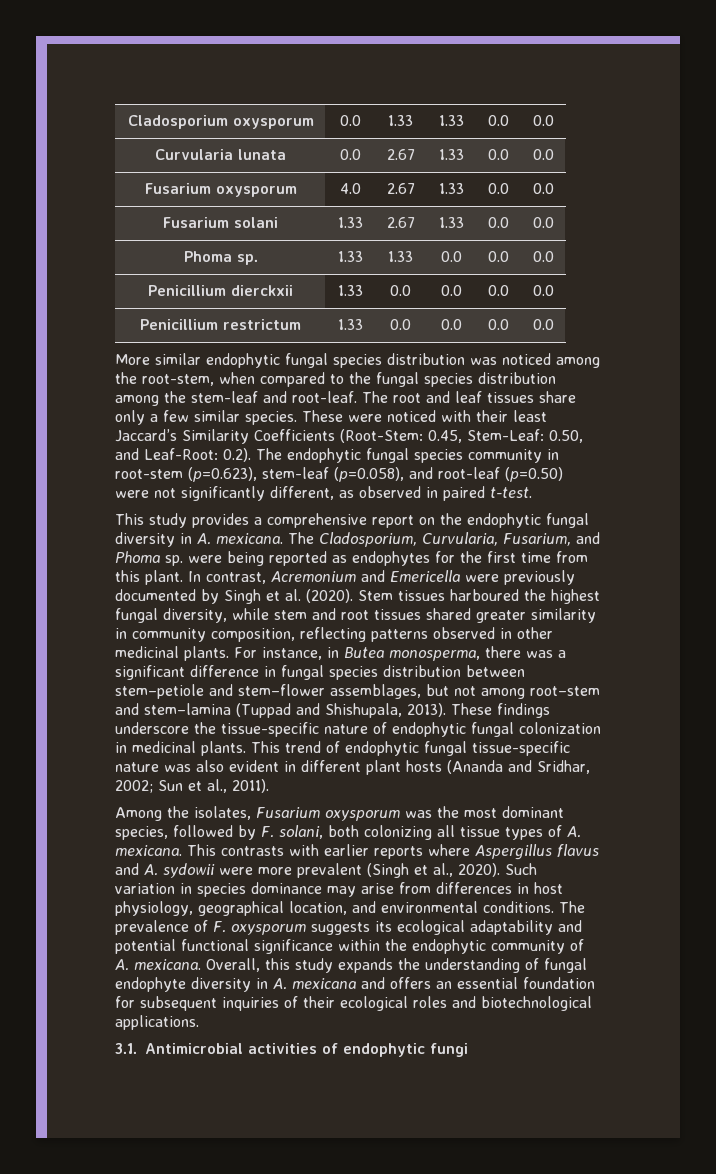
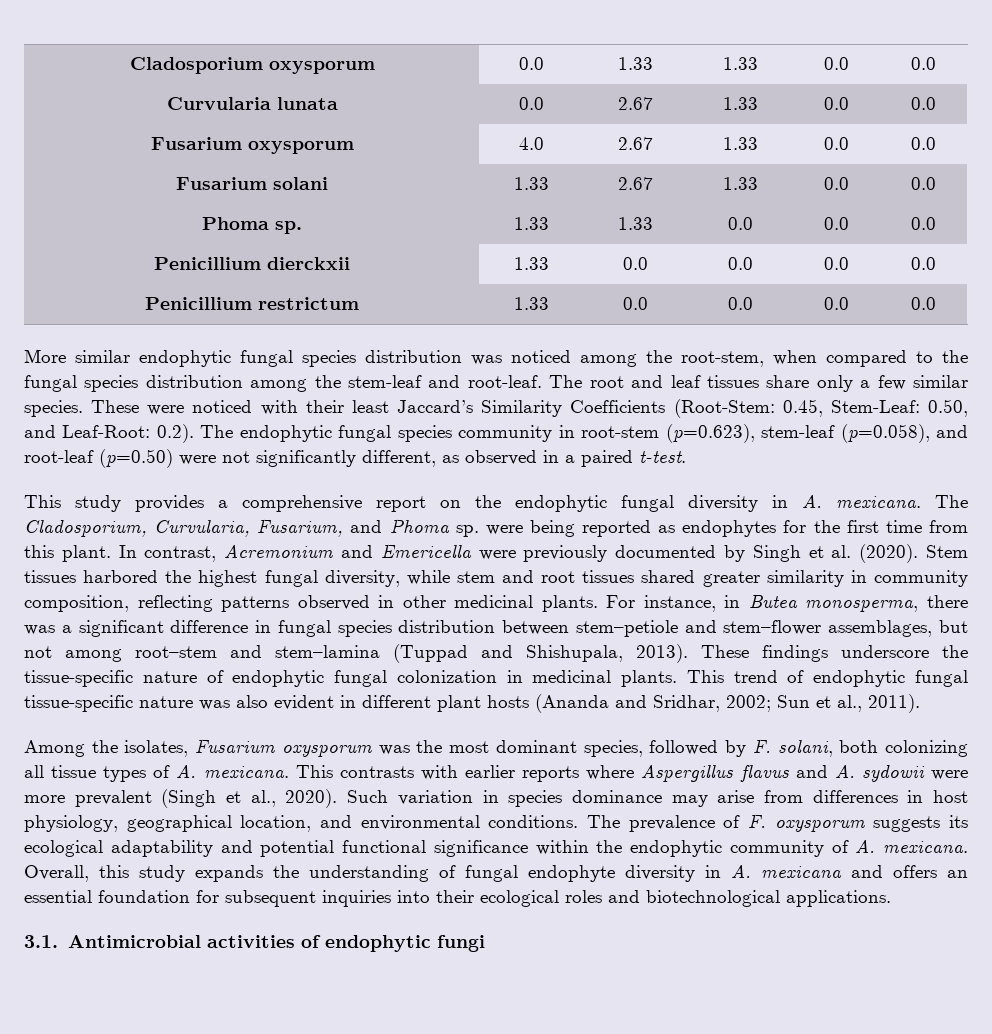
- These were noticed with their least Jaccard’s Similarity Coefficients (Root-Stem: 0.45, Stem-Leaf: 0.50, and Leaf-Root: 0.2). The endophytic fungal species community in root-stem (p=0.623), stem-leaf (p=0.058), and root-leaf (p=0.50) were not significantly different, as observed in paired t-test.
+ These were noticed with their least Jaccard’s Similarity Coefficients (Root-Stem: 0.45, Stem-Leaf: 0.50, and Leaf-Root: 0.2). The endophytic fungal species community in root-stem (p=0.623), stem-leaf (p=0.058), and root-leaf (p=0.50) were not significantly different, as observed in a paired t-test.
- Stem tissues harboured the highest fungal diversity, while stem and root tissues shared greater similarity in community composition, reflecting patterns observed in other medicinal plants.
+ Stem tissues harbored the highest fungal diversity, while stem and root tissues shared greater similarity in community composition, reflecting patterns observed in other medicinal plants.
- Overall, this study expands the understanding of fungal endophyte diversity in A. mexicana and offers an essential foundation for subsequent inquiries of their ecological roles and biotechnological applications.
+ Overall, this study expands the understanding of fungal endophyte diversity in A. mexicana and offers an essential foundation for subsequent inquiries into their ecological roles and biotechnological applications.

